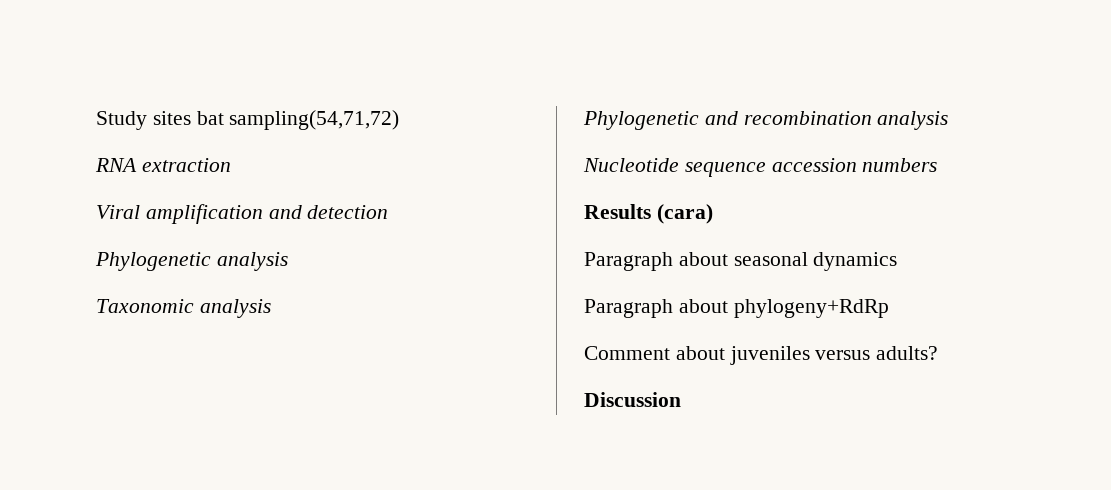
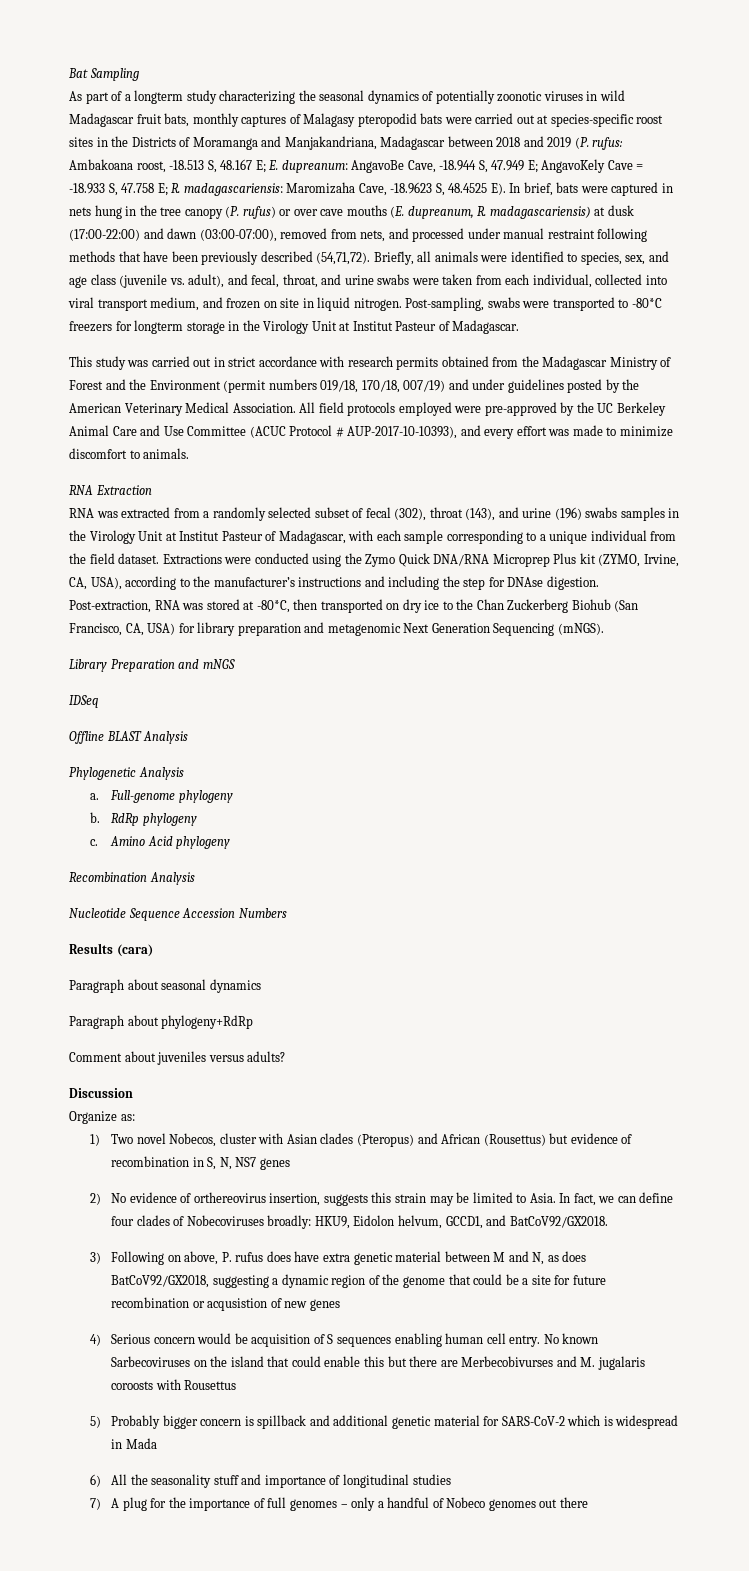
- Study sites bat sampling(54,71,72)
- RNA extraction
- Viral amplification and detection
- Phylogenetic analysis
- Taxonomic analysis
- Phylogenetic and recombination analysis
- Nucleotide sequence accession numbers
+ Bat Sampling
+ As part of a longterm study characterizing the seasonal dynamics of potentially zoonotic viruses in wild Madagascar fruit bats, monthly captures of Malagasy pteropodid bats were carried out at species-specific roost sites in the Districts of Moramanga and Manjakandriana, Madagascar between 2018 and 2019 (P. rufus: Ambakoana roost, -18.513 S, 48.167 E; E. dupreanum: AngavoBe Cave, -18.944 S, 47.949 E; AngavoKely Cave = -18.933 S, 47.758 E; R. madagascariensis: Maromizaha Cave, -18.9623 S, 48.4525 E). In brief, bats were captured in nets hung in the tree canopy (P. rufus) or over cave mouths (E. dupreanum, R. madagascariensis) at dusk (17:00-22:00) and dawn (03:00-07:00), removed from nets, and processed under manual restraint following methods that have been previously described (54,71,72). Briefly, all animals were identified to species, sex, and age class (juvenile vs. adult), and fecal, throat, and urine swabs were taken from each individual, collected into viral transport medium, and frozen on site in liquid nitrogen. Post-sampling, swabs were transported to -80*C freezers for longterm storage in the Virology Unit at Institut Pasteur of Madagascar.
+ This study was carried out in strict accordance with research permits obtained from the Madagascar Ministry of Forest and the Environment (permit numbers 019/18, 170/18, 007/19) and under guidelines posted by the American Veterinary Medical Association. All field protocols employed were pre-approved by the UC Berkeley Animal Care and Use Committee (ACUC Protocol # AUP-2017-10-10393), and every effort was made to minimize discomfort to animals.
+ RNA Extraction
+ RNA was extracted from a randomly selected subset of fecal (302), throat (143), and urine (196) swabs samples in the Virology Unit at Institut Pasteur of Madagascar, with each sample corresponding to a unique individual from the field dataset. Extractions were conducted using the Zymo Quick DNA/RNA Microprep Plus kit (ZYMO, Irvine, CA, USA), according to the manufacturer’s instructions and including the step for DNAse digestion. Post-extraction, RNA was stored at -80*C, then transported on dry ice to the Chan Zuckerberg Biohub (San Francisco, CA, USA) for library preparation and metagenomic Next Generation Sequencing (mNGS).
+ Library Preparation and mNGS
+ IDSeq
+ Offline BLAST Analysis
+ Phylogenetic Analysis
+ a. Full-genome phylogeny
+ b. RdRp phylogeny
+ c. Amino Acid phylogeny
+ Recombination Analysis
+ Nucleotide Sequence Accession Numbers
+ Organize as:
+ 1) Two novel Nobecos, cluster with Asian clades (Pteropus) and African (Rousettus) but evidence of recombination in S, N, NS7 genes
+ 2) No evidence of orthereovirus insertion, suggests this strain may be limited to Asia. In fact, we can define four clades of Nobecoviruses broadly: HKU9, Eidolon helvum, GCCD1, and BatCoV92/GX2018.
+ 3) Following on above, P. rufus does have extra genetic material between M and N, as does BatCoV92/GX2018, suggesting a dynamic region of the genome that could be a site for future recombination or acqusistion of new genes
+ 4) Serious concern would be acquisition of S sequences enabling human cell entry. No known Sarbecoviruses on the island that could enable this but there are Merbecobivurses and M. jugalaris coroosts with Rousettus
+ 5) Probably bigger concern is spillback and additional genetic material for SARS-CoV-2 which is widespread in Mada
+ 6) All the seasonality stuff and importance of longitudinal studies
+ 7) A plug for the importance of full genomes – only a handful of Nobeco genomes out there

